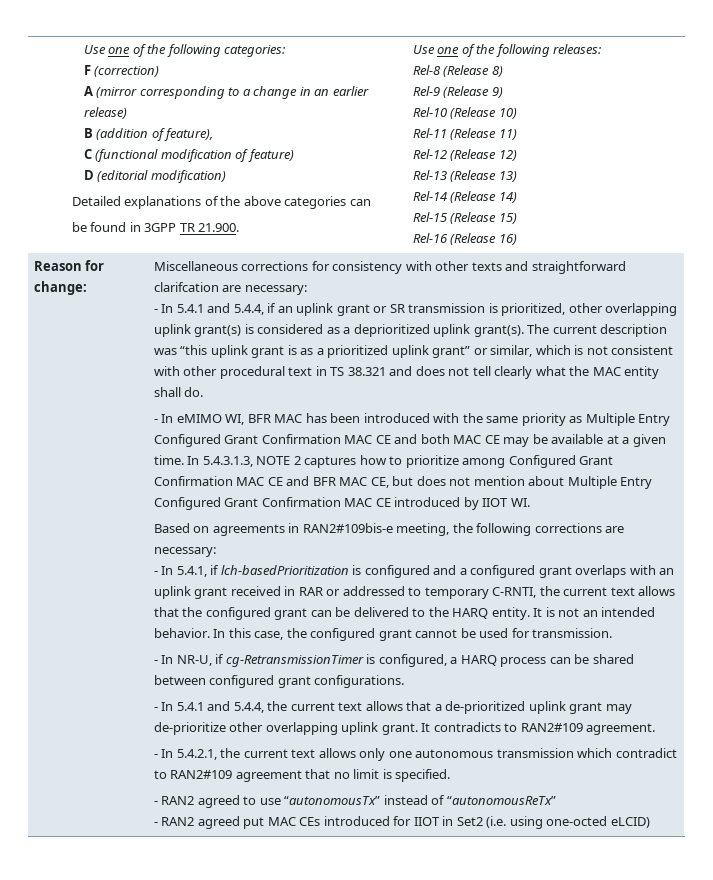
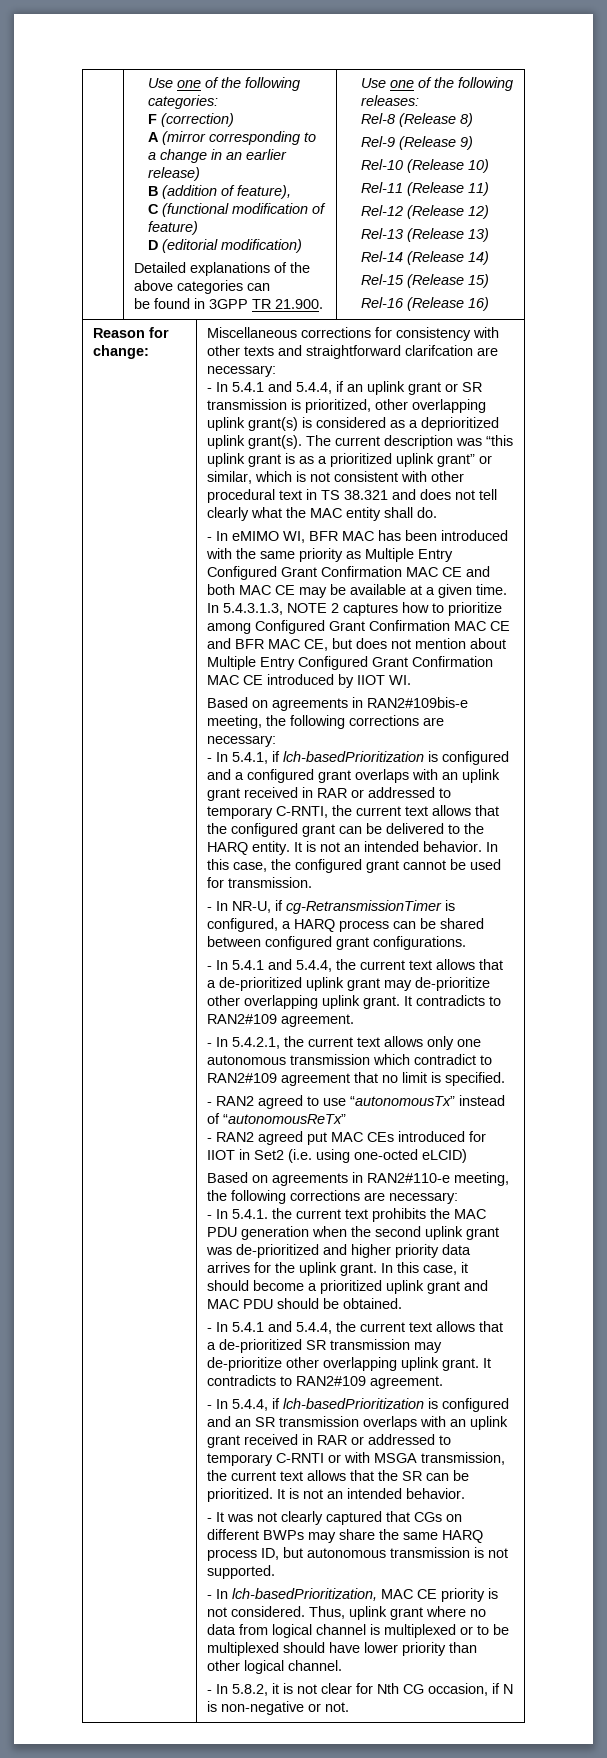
+ Based on agreements in RAN2#110-e meeting, the following corrections are necessary:
+ - In 5.4.1. the current text prohibits the MAC PDU generation when the second uplink grant was de-prioritized and higher priority data arrives for the uplink grant. In this case, it should become a prioritized uplink grant and MAC PDU should be obtained.
+ - In 5.4.1 and 5.4.4, the current text allows that a de-prioritized SR transmission may de-prioritize other overlapping uplink grant. It contradicts to RAN2#109 agreement.
+ - In 5.4.4, if lch-basedPrioritization is configured and an SR transmission overlaps with an uplink grant received in RAR or addressed to temporary C-RNTI or with MSGA transmission, the current text allows that the SR can be prioritized. It is not an intended behavior.
+ - It was not clearly captured that CGs on different BWPs may share the same HARQ process ID, but autonomous transmission is not supported.
+ - In lch-basedPrioritization, MAC CE priority is not considered. Thus, uplink grant where no data from logical channel is multiplexed or to be multiplexed should have lower priority than other logical channel.
+ - In 5.8.2, it is not clear for Nth CG occasion, if N is non-negative or not.

